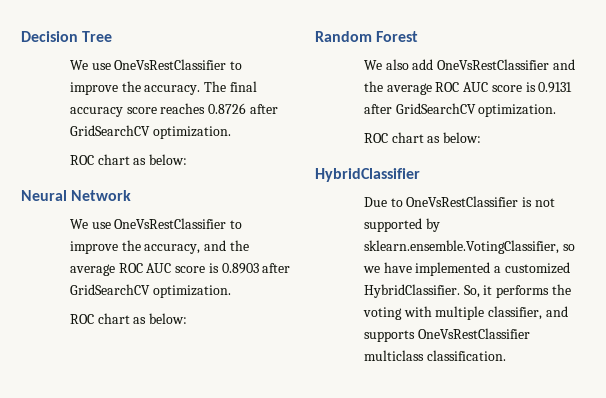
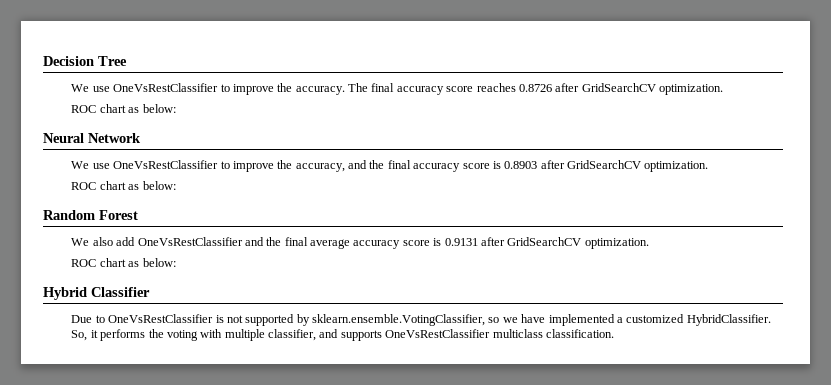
- We use OneVsRestClassifier to improve the accuracy, and the average ROC AUC score is 0.8903 after GridSearchCV optimization.
+ We use OneVsRestClassifier to improve the accuracy, and the final accuracy score is 0.8903 after GridSearchCV optimization.
- We also add OneVsRestClassifier and the average ROC AUC score is 0.9131 after GridSearchCV optimization.
+ We also add OneVsRestClassifier and the final average accuracy score is 0.9131 after GridSearchCV optimization.
- HybridClassifier
+ Hybrid Classifier

